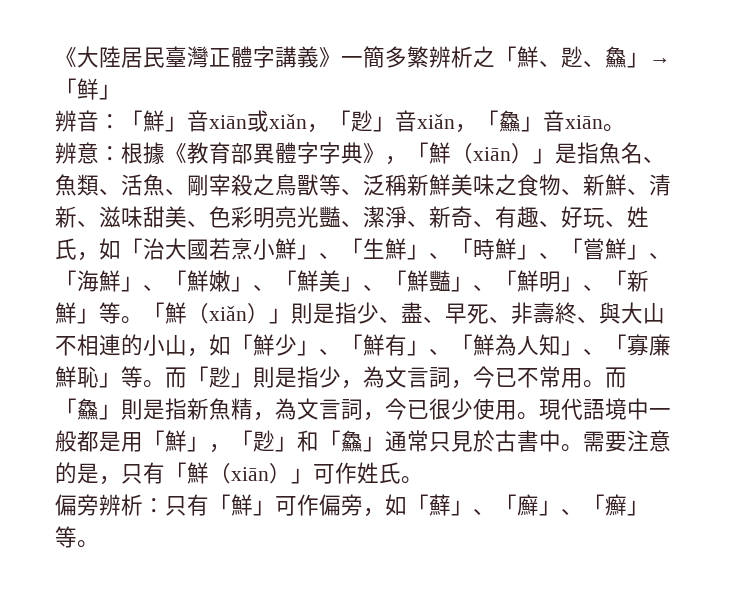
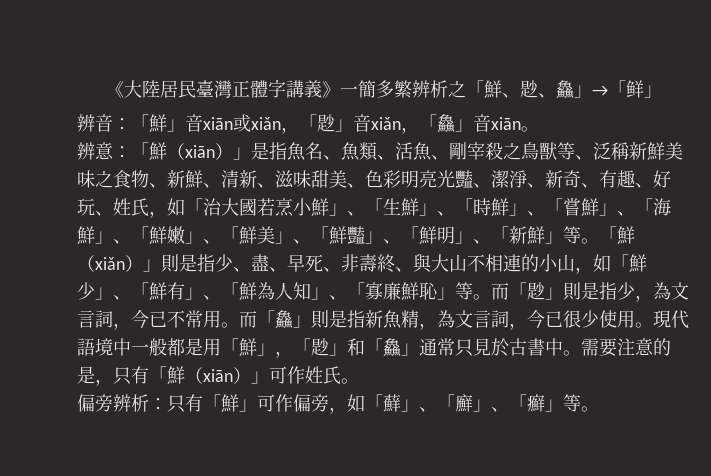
- 根據《教育部異體字字典》，「鮮（xiān）」是指魚名、魚類、活魚、剛宰殺之鳥獸等、泛稱新鮮美味之食物、新鮮、清新、滋味甜美、色彩明亮光豔、潔淨、新奇、有趣、好玩、姓氏，如「治大國若烹小鮮」、「生鮮」、「時鮮」、「嘗鮮」、「海鮮」、「鮮嫩」、「鮮美」、「鮮豔」、「鮮明」、「新鮮」等。
+ 「鮮（xiān）」是指魚名、魚類、活魚、剛宰殺之鳥獸等、泛稱新鮮美味之食物、新鮮、清新、滋味甜美、色彩明亮光豔、潔淨、新奇、有趣、好玩、姓氏，如「治大國若烹小鮮」、「生鮮」、「時鮮」、「嘗鮮」、「海鮮」、「鮮嫩」、「鮮美」、「鮮豔」、「鮮明」、「新鮮」等。

